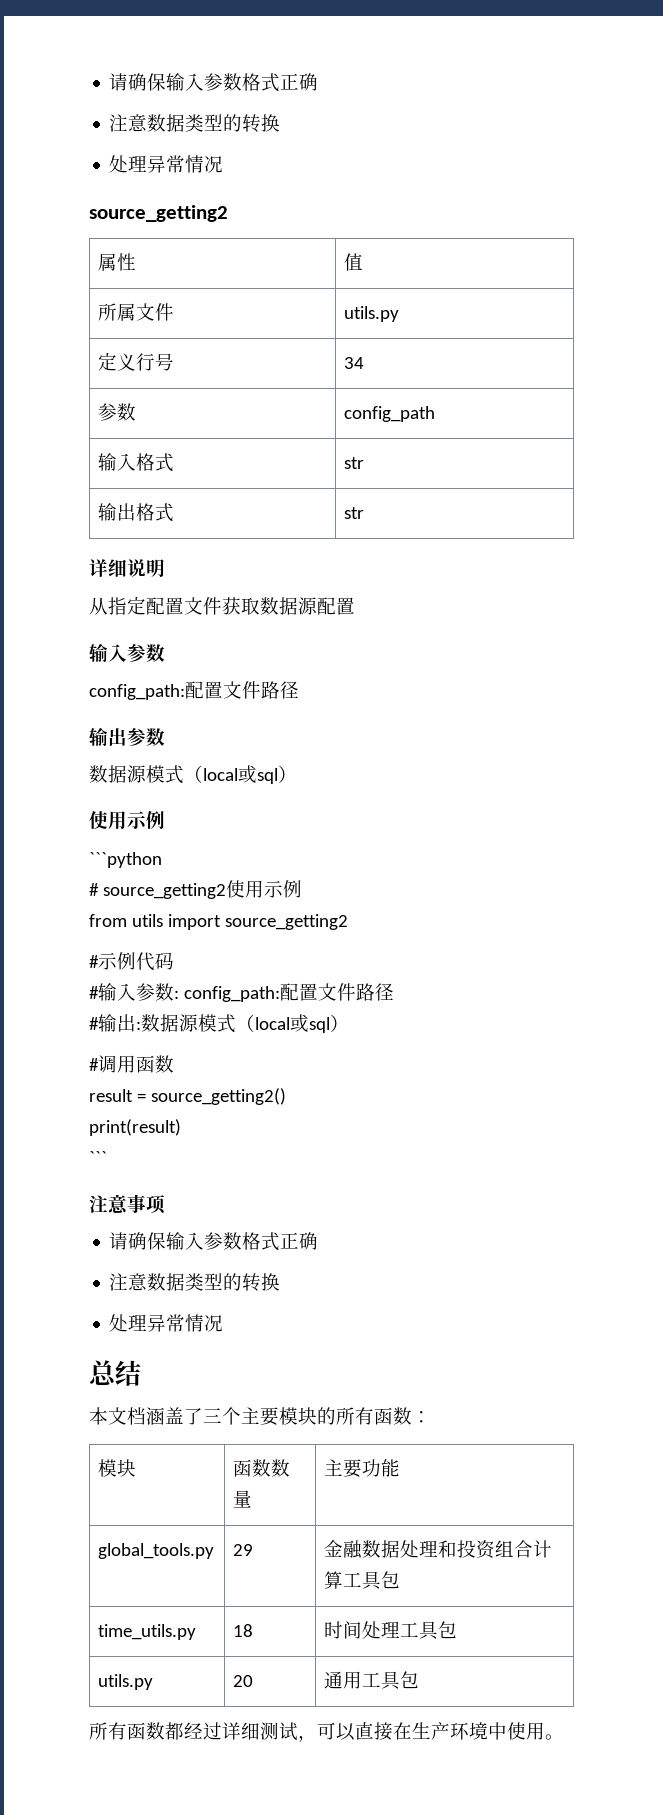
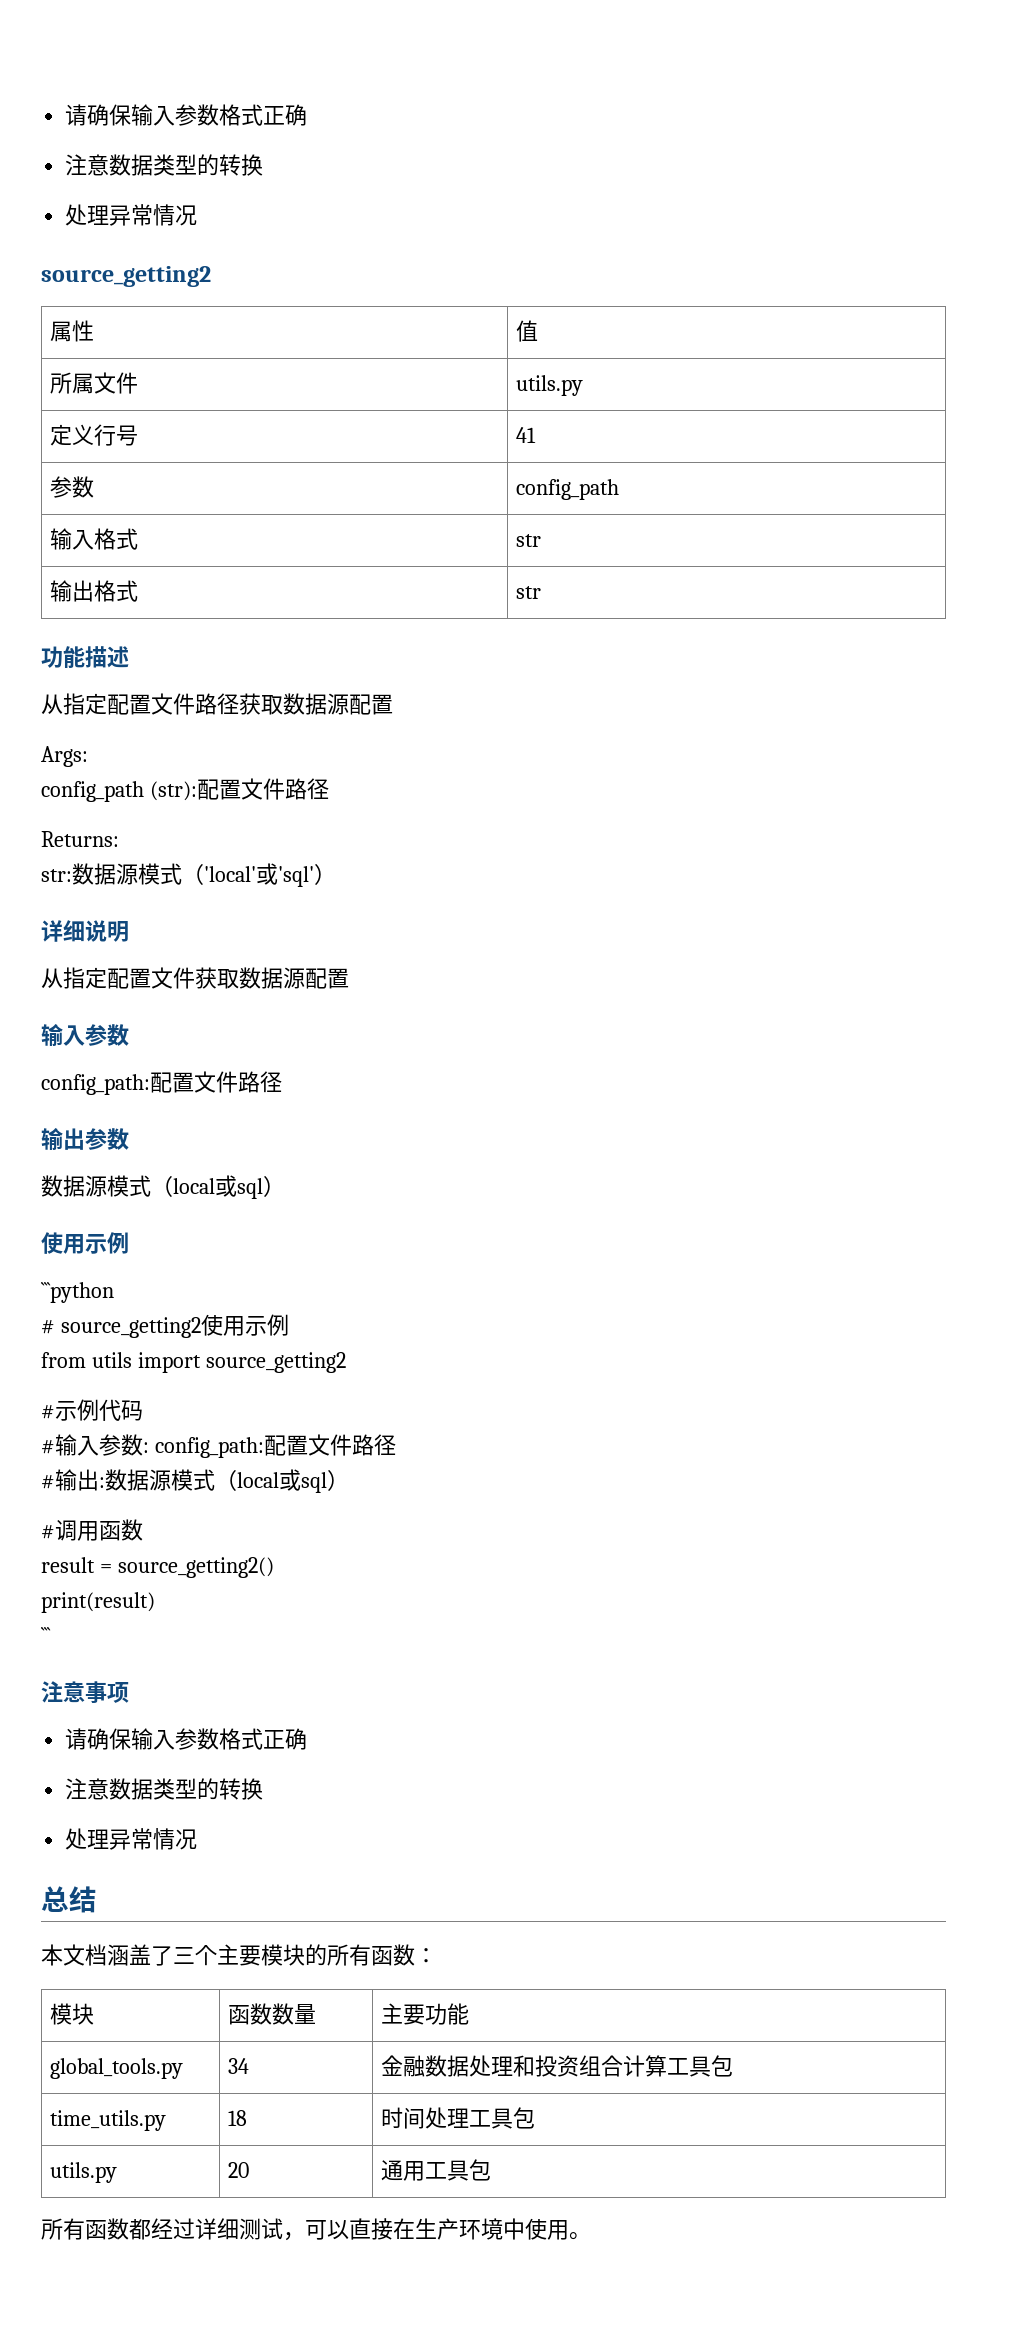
- 定义行号 | 34
+ 定义行号 | 41
+ 功能描述
+ 从指定配置文件路径获取数据源配置
+ Args:
+ config_path (str):配置文件路径
+ Returns:
+ str:数据源模式（'local'或'sql'）
- global_tools.py | 29 | 金融数据处理和投资组合计算工具包
+ global_tools.py | 34 | 金融数据处理和投资组合计算工具包

